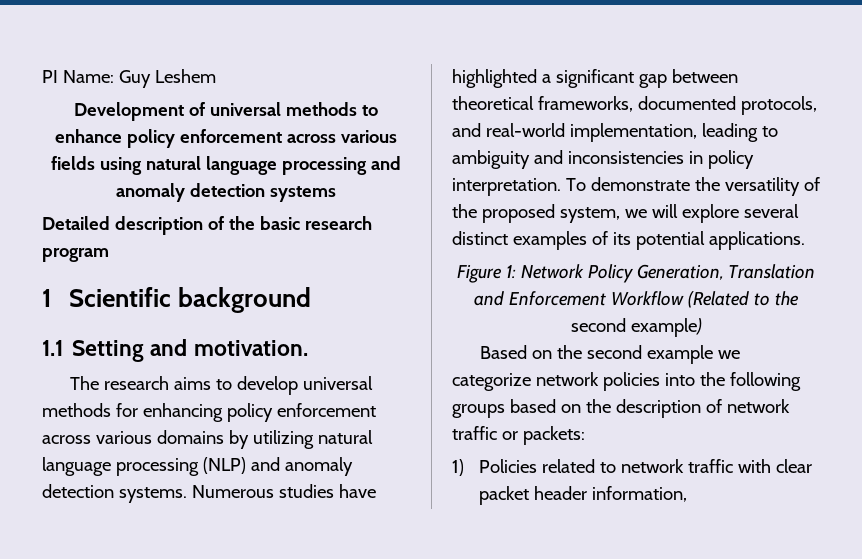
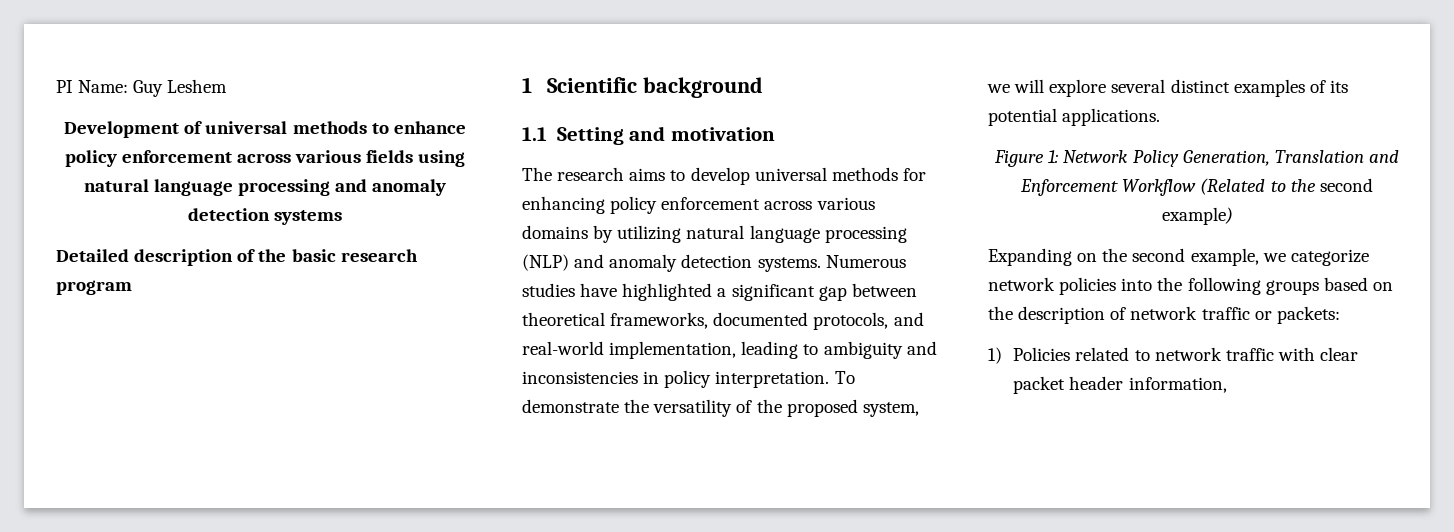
- 1.1 Setting and motivation.
+ 1.1 Setting and motivation
- Based on the second example we categorize network policies into the following groups based on the description of network traffic or packets:
+ Expanding on the second example, we categorize network policies into the following groups based on the description of network traffic or packets:

